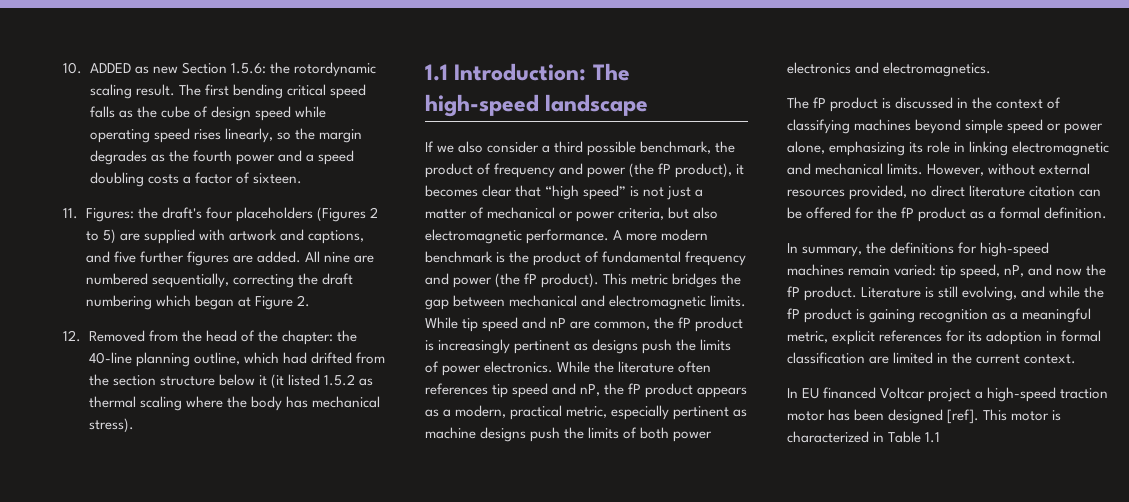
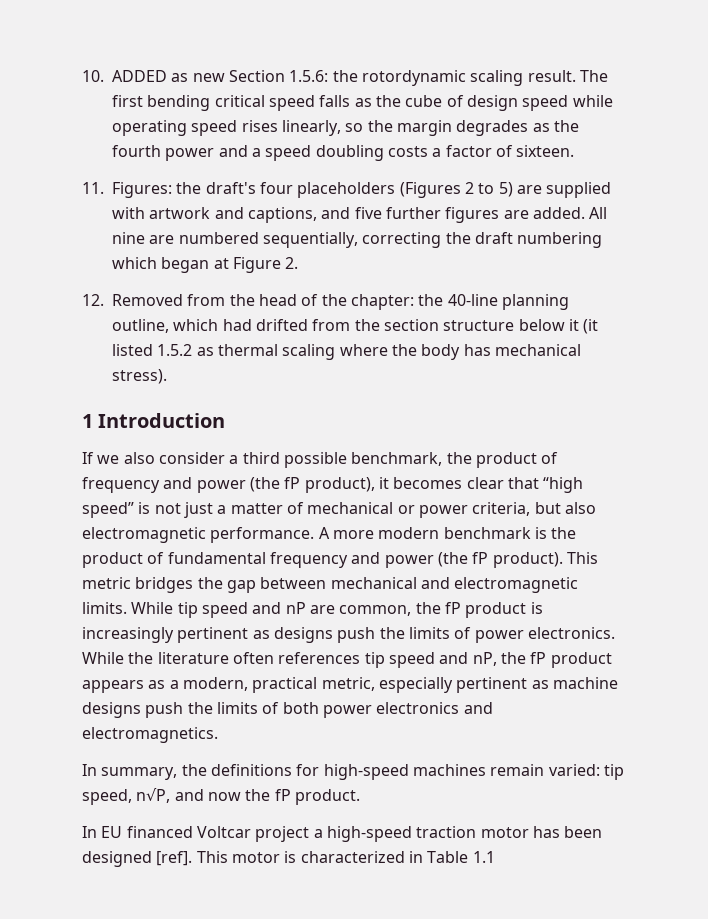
- 1.1 Introduction: The high-speed landscape
+ 1 Introduction
- The fP product is discussed in the context of classifying machines beyond simple speed or power alone, emphasizing its role in linking electromagnetic and mechanical limits. However, without external resources provided, no direct literature citation can be offered for the fP product as a formal definition.
- In summary, the definitions for high-speed machines remain varied: tip speed, nP, and now the fP product. Literature is still evolving, and while the fP product is gaining recognition as a meaningful metric, explicit references for its adoption in formal classification are limited in the current context.
+ In summary, the definitions for high-speed machines remain varied: tip speed, n√P, and now the fP product.

